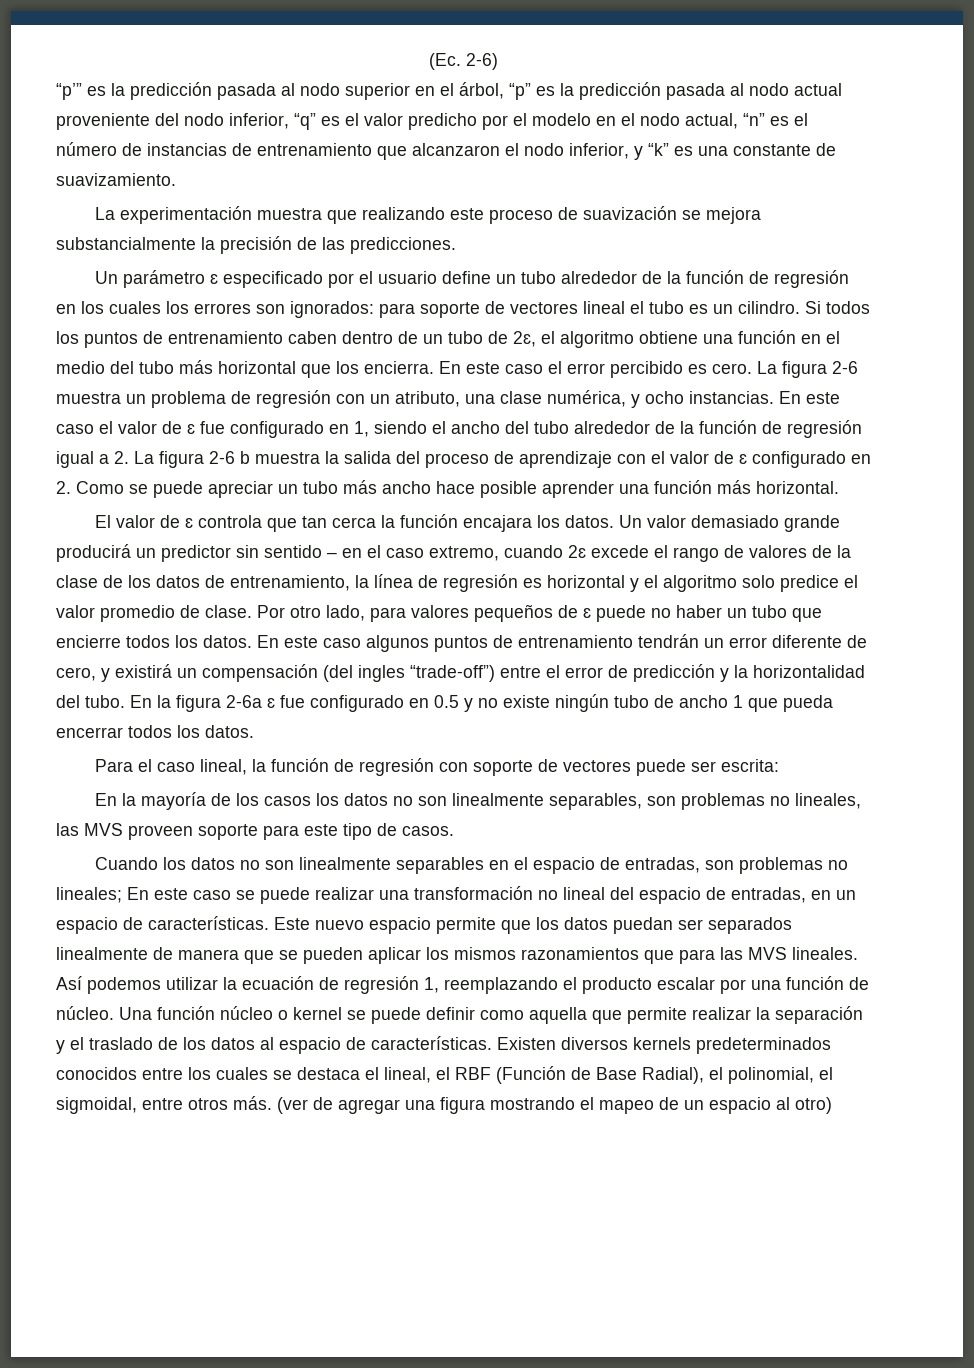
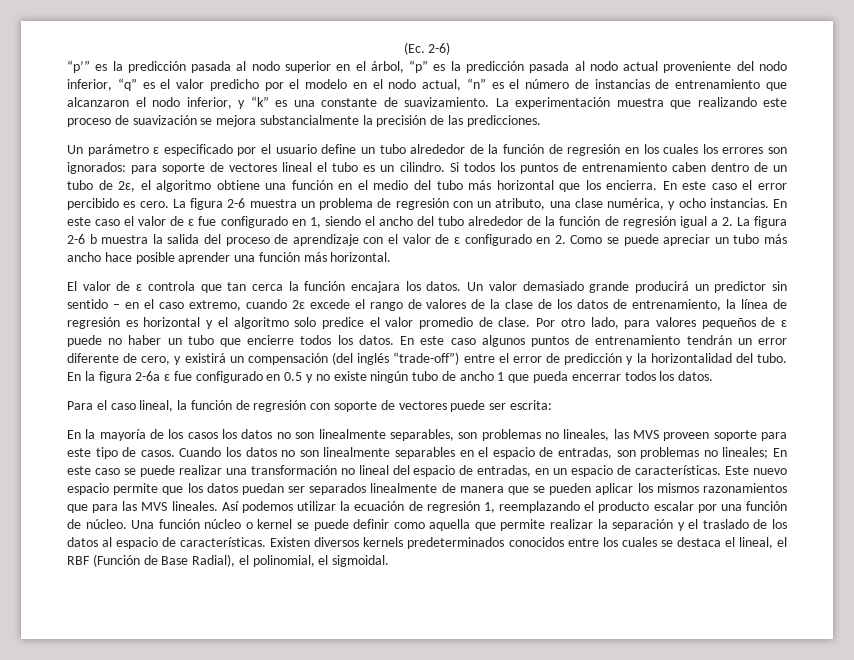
- “p’” es la predicción pasada al nodo superior en el árbol, “p” es la predicción pasada al nodo actual proveniente del nodo inferior, “q” es el valor predicho por el modelo en el nodo actual, “n” es el número de instancias de entrenamiento que alcanzaron el nodo inferior, y “k” es una constante de suavizamiento.
- La experimentación muestra que realizando este proceso de suavización se mejora substancialmente la precisión de las predicciones.
+ “p’” es la predicción pasada al nodo superior en el árbol, “p” es la predicción pasada al nodo actual proveniente del nodo inferior, “q” es el valor predicho por el modelo en el nodo actual, “n” es el número de instancias de entrenamiento que alcanzaron el nodo inferior, y “k” es una constante de suavizamiento. La experimentación muestra que realizando este proceso de suavización se mejora substancialmente la precisión de las predicciones.
- En este caso algunos puntos de entrenamiento tendrán un error diferente de cero, y existirá un compensación (del ingles “trade-off”) entre el error de predicción y la horizontalidad del tubo.
+ En este caso algunos puntos de entrenamiento tendrán un error diferente de cero, y existirá un compensación (del inglés “trade-off”) entre el error de predicción y la horizontalidad del tubo.
- En la mayoría de los casos los datos no son linealmente separables, son problemas no lineales, las MVS proveen soporte para este tipo de casos.
- Cuando los datos no son linealmente separables en el espacio de entradas, son problemas no lineales; En este caso se puede realizar una transformación no lineal del espacio de entradas, en un espacio de características.
+ En la mayoría de los casos los datos no son linealmente separables, son problemas no lineales, las MVS proveen soporte para este tipo de casos. Cuando los datos no son linealmente separables en el espacio de entradas, son problemas no lineales; En este caso se puede realizar una transformación no lineal del espacio de entradas, en un espacio de características.
- Existen diversos kernels predeterminados conocidos entre los cuales se destaca el lineal, el RBF (Función de Base Radial), el polinomial, el sigmoidal, entre otros más. (ver de agregar una figura mostrando el mapeo de un espacio al otro)
+ Existen diversos kernels predeterminados conocidos entre los cuales se destaca el lineal, el RBF (Función de Base Radial), el polinomial, el sigmoidal.

